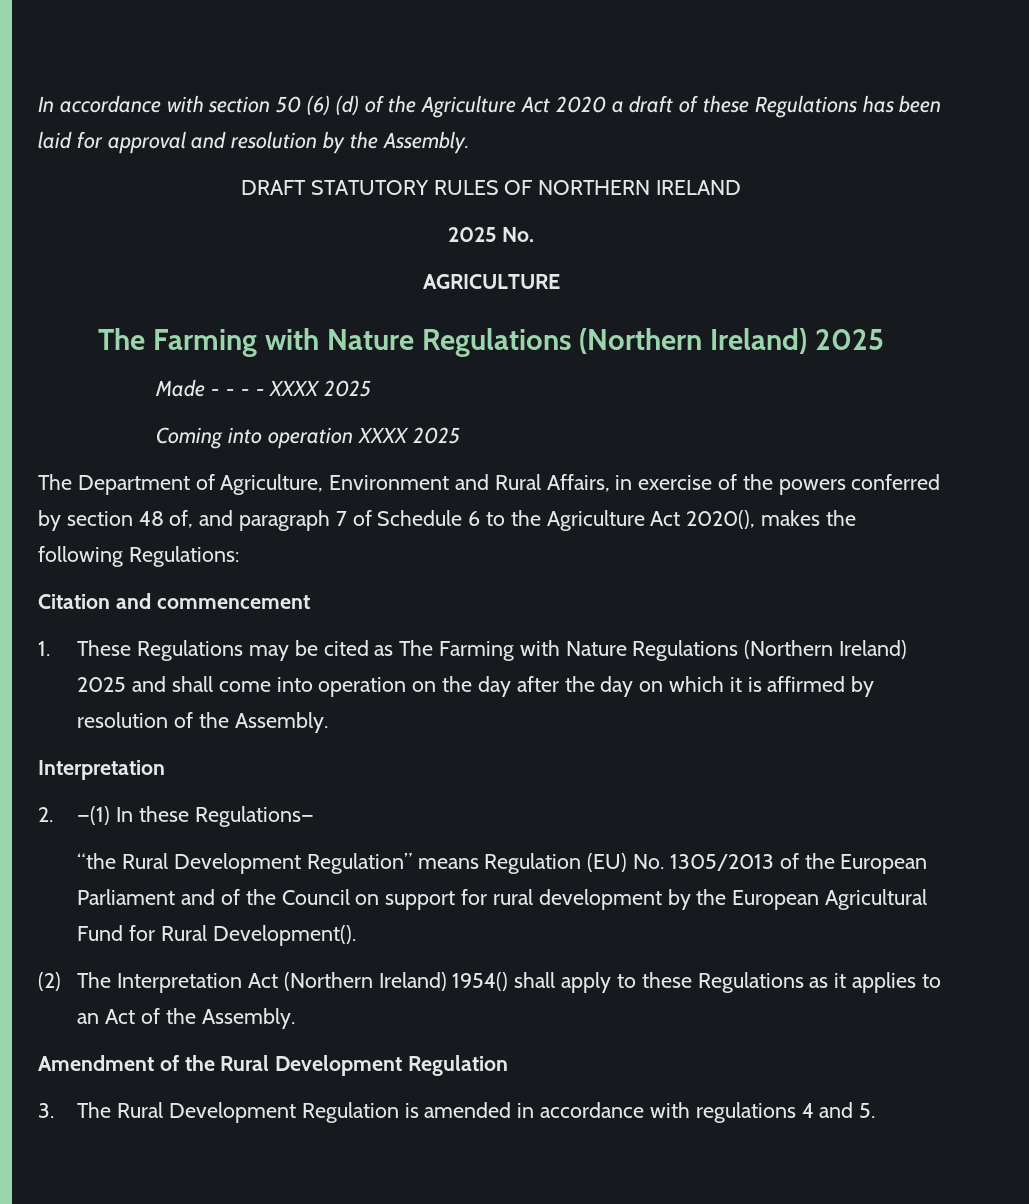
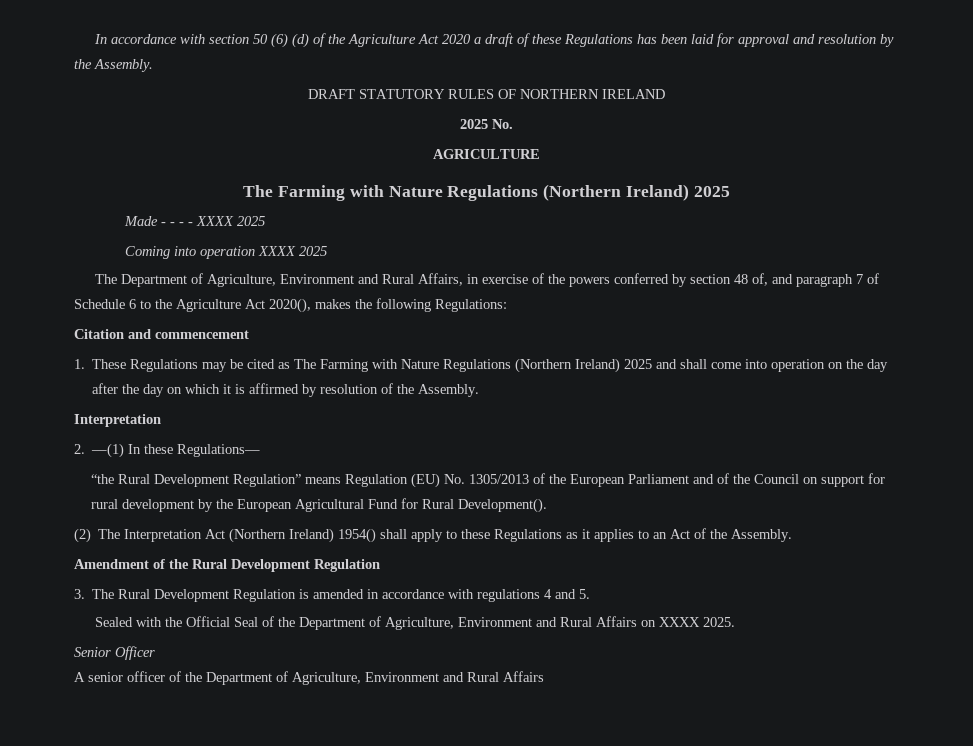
+ Sealed with the Official Seal of the Department of Agriculture, Environment and Rural Affairs on XXXX 2025.
+ Senior Officer
+ A senior officer of the Department of Agriculture, Environment and Rural Affairs

